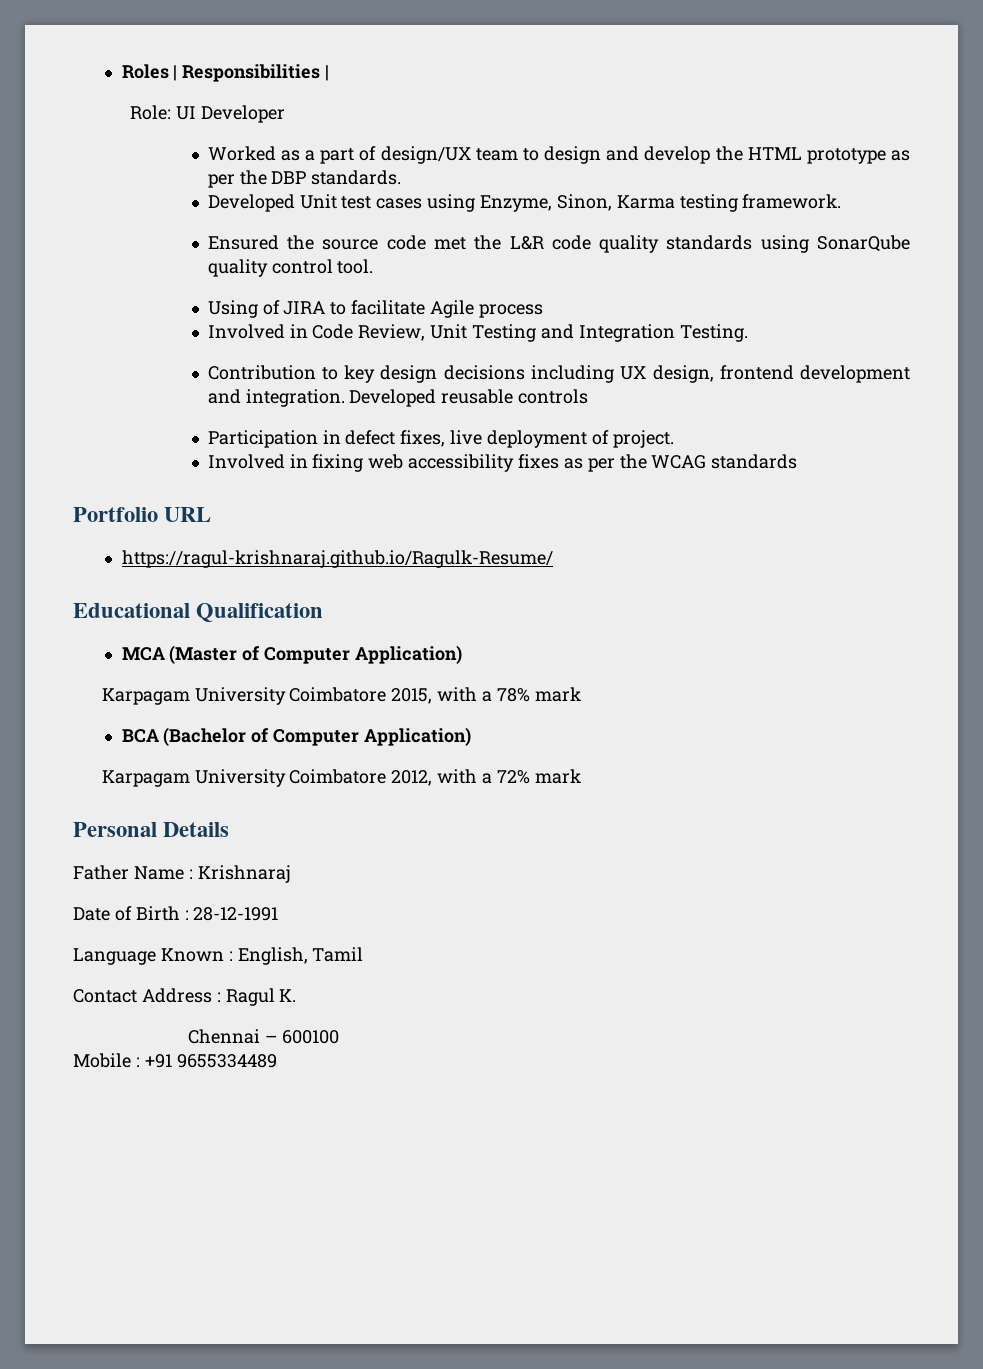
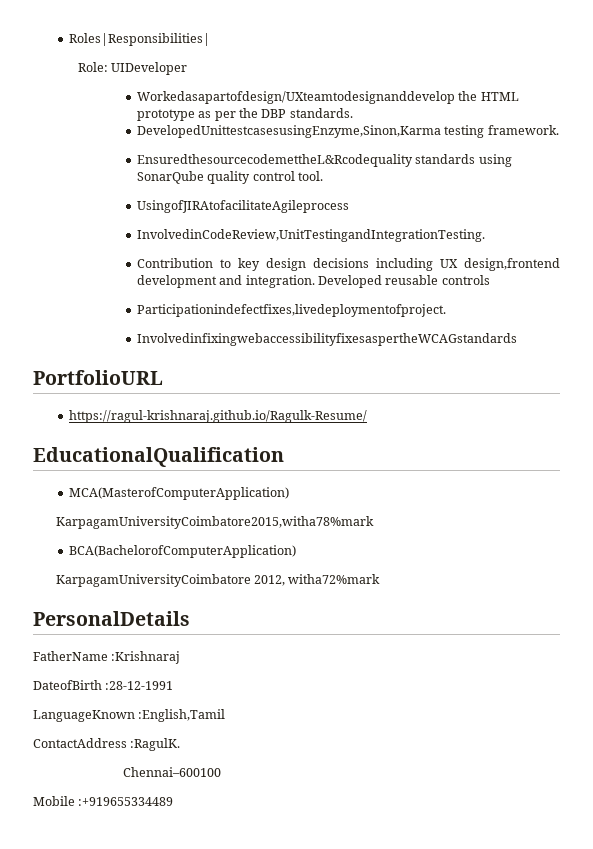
- Roles | Responsibilities |
- Role: UI Developer
- Worked as a part of design/UX team to design and develop the HTML prototype as per the DBP standards.
+ Roles|Responsibilities|
+ Role: UIDeveloper
+ Workedasapartofdesign/UXteamtodesignanddevelop the HTML prototype as per the DBP standards.
- Developed Unit test cases using Enzyme, Sinon, Karma testing framework.
- Ensured the source code met the L&R code quality standards using SonarQube quality control tool.
+ DevelopedUnittestcasesusingEnzyme,Sinon,Karma testing framework.
+ EnsuredthesourcecodemettheL&Rcodequality standards using SonarQube quality control tool.
- Using of JIRA to facilitate Agile process
- Involved in Code Review, Unit Testing and Integration Testing.
+ UsingofJIRAtofacilitateAgileprocess
+ InvolvedinCodeReview,UnitTestingandIntegrationTesting.
- Contribution to key design decisions including UX design, frontend development and integration.
+ Contribution to key design decisions including UX design,frontend development and integration.
- Participation in defect fixes, live deployment of project.
- Involved in fixing web accessibility fixes as per the WCAG standards
- Portfolio URL
+ Participationindefectfixes,livedeploymentofproject.
+ InvolvedinfixingwebaccessibilityfixesaspertheWCAGstandards
+ PortfolioURL
  https://ragul-krishnaraj.github.io/Ragulk-Resume/
- Educational Qualification
- MCA (Master of Computer Application)
- Karpagam University Coimbatore 2015, with a 78% mark
- BCA (Bachelor of Computer Application)
- Karpagam University Coimbatore 2012, with a 72% mark
- Personal Details
- Father Name : Krishnaraj
- Date of Birth : 28-12-1991
- Language Known : English, Tamil
- Contact Address : Ragul K.
- Chennai – 600100
- Mobile : +91 9655334489
+ EducationalQualification
+ MCA(MasterofComputerApplication)
+ KarpagamUniversityCoimbatore2015,witha78%mark
+ BCA(BachelorofComputerApplication)
+ KarpagamUniversityCoimbatore 2012, witha72%mark
+ PersonalDetails
+ FatherName :Krishnaraj
+ DateofBirth :28-12-1991
+ LanguageKnown :English,Tamil
+ ContactAddress :RagulK.
+ Chennai–600100
+ Mobile :+919655334489

